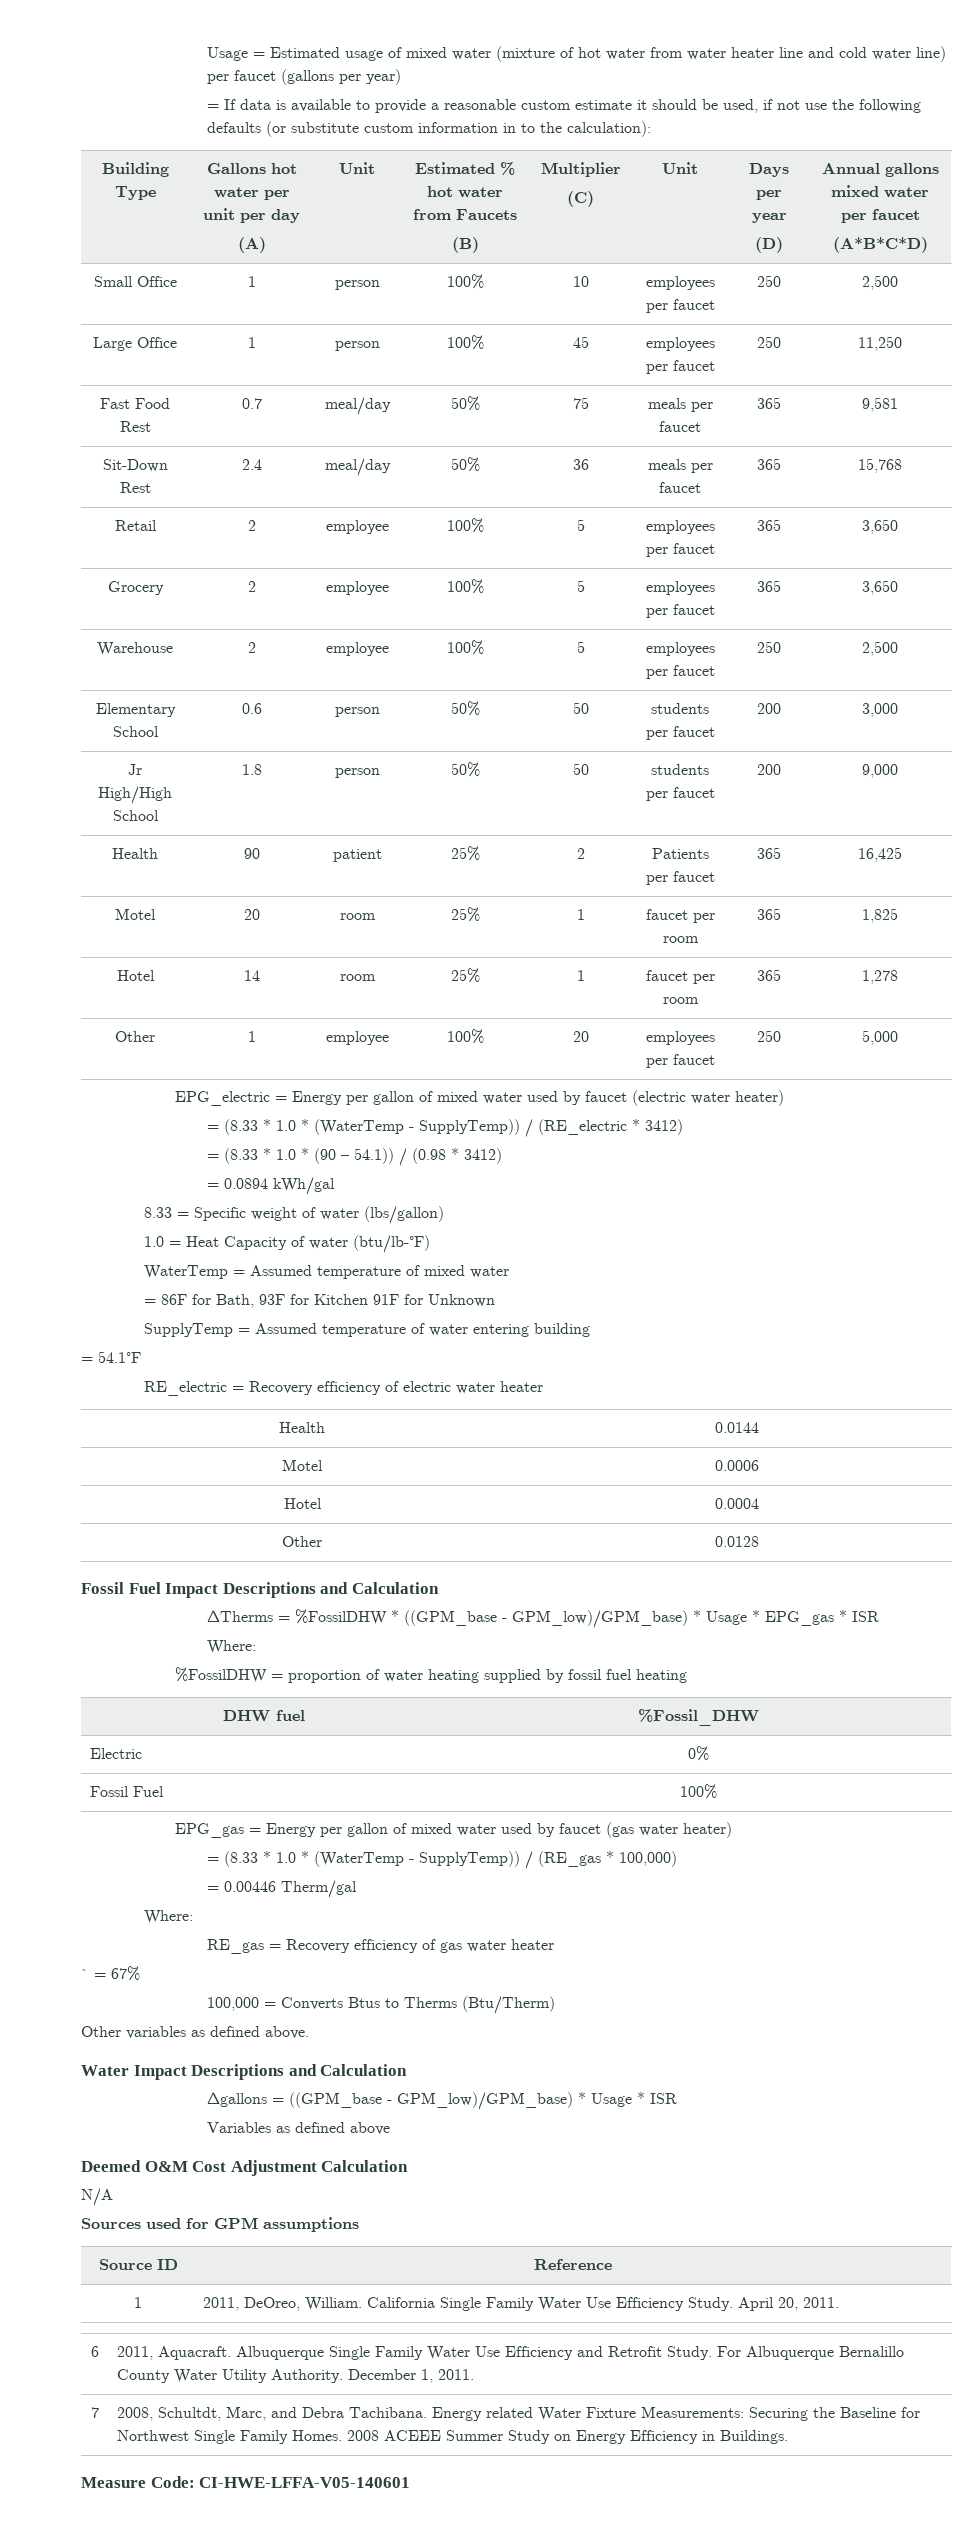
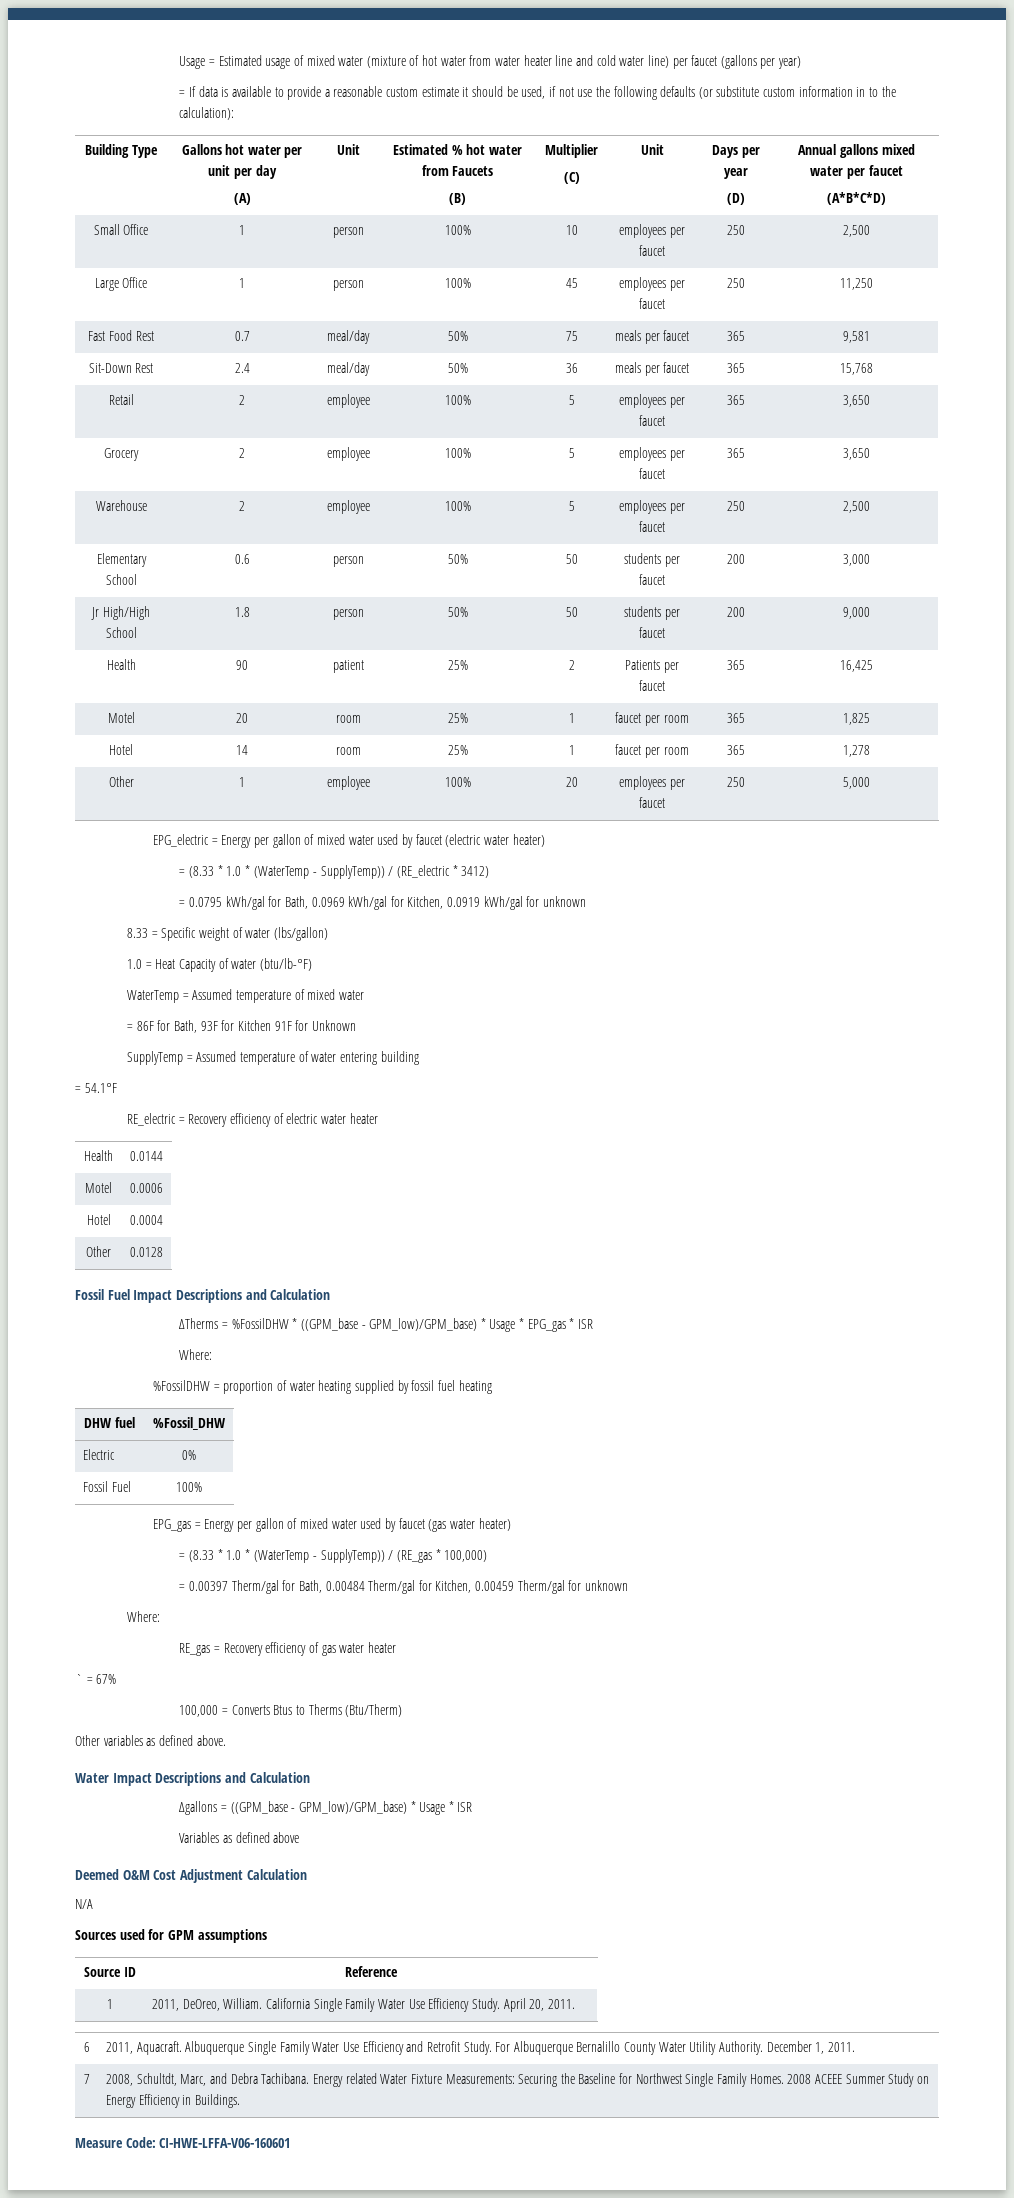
- = (8.33 * 1.0 * (90 – 54.1)) / (0.98 * 3412)
- = 0.0894 kWh/gal
+ = 0.0795 kWh/gal for Bath, 0.0969 kWh/gal for Kitchen, 0.0919 kWh/gal for unknown
- = 0.00446 Therm/gal
+ = 0.00397 Therm/gal for Bath, 0.00484 Therm/gal for Kitchen, 0.00459 Therm/gal for unknown
- Measure Code: CI-HWE-LFFA-V05-140601
+ Measure Code: CI-HWE-LFFA-V06-160601

